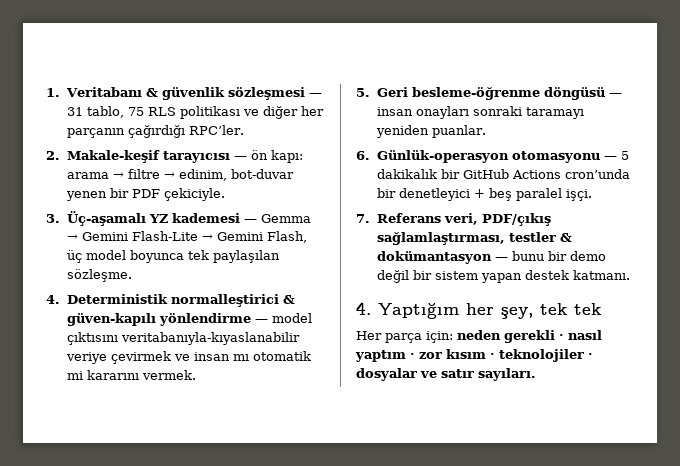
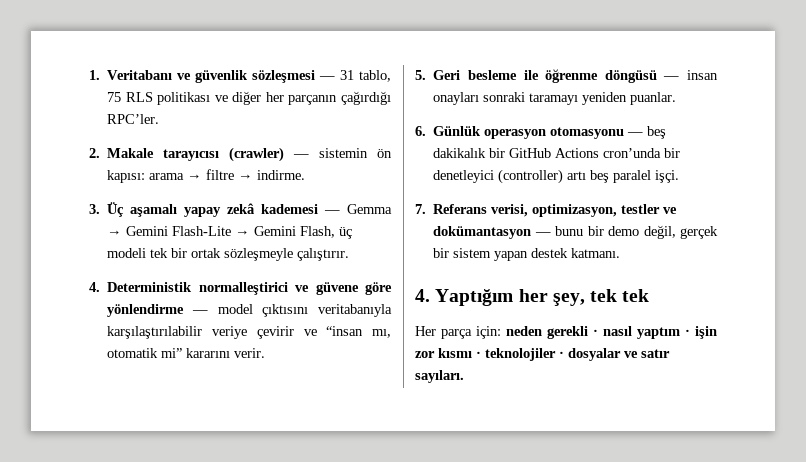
- 1. Veritabanı & güvenlik sözleşmesi — 31 tablo, 75 RLS politikası ve diğer her parçanın çağırdığı RPC’ler.
+ 1. Veritabanı ve güvenlik sözleşmesi — 31 tablo, 75 RLS politikası ve diğer her parçanın çağırdığı RPC’ler.
- 2. Makale-keşif tarayıcısı — ön kapı: arama → filtre → edinim, bot-duvar yenen bir PDF çekiciyle.
- 3. Üç-aşamalı YZ kademesi — Gemma → Gemini Flash-Lite → Gemini Flash, üç model boyunca tek paylaşılan sözleşme.
+ 2. Makale tarayıcısı (crawler) — sistemin ön kapısı: arama → filtre → indirme.
+ 3. Üç aşamalı yapay zekâ kademesi — Gemma → Gemini Flash-Lite → Gemini Flash, üç modeli tek bir ortak sözleşmeyle çalıştırır.
- 4. Deterministik normalleştirici & güven-kapılı yönlendirme — model çıktısını veritabanıyla-kıyaslanabilir veriye çevirmek ve insan mı otomatik mi kararını vermek.
+ 4. Deterministik normalleştirici ve güvene göre yönlendirme — model çıktısını veritabanıyla karşılaştırılabilir veriye çevirir ve “insan mı, otomatik mi” kararını verir.
- 5. Geri besleme-öğrenme döngüsü — insan onayları sonraki taramayı yeniden puanlar.
+ 5. Geri besleme ile öğrenme döngüsü — insan onayları sonraki taramayı yeniden puanlar.
- 6. Günlük-operasyon otomasyonu — 5 dakikalık bir GitHub Actions cron’unda bir denetleyici + beş paralel işçi.
+ 6. Günlük operasyon otomasyonu — beş dakikalık bir GitHub Actions cron’unda bir denetleyici (controller) artı beş paralel işçi.
- 7. Referans veri, PDF/çıkış sağlamlaştırması, testler & dokümantasyon — bunu bir demo değil bir sistem yapan destek katmanı.
+ 7. Referans verisi, optimizasyon, testler ve dokümantasyon — bunu bir demo değil, gerçek bir sistem yapan destek katmanı.
- Her parça için: neden gerekli · nasıl yaptım · zor kısım · teknolojiler · dosyalar ve satır sayıları.
+ Her parça için: neden gerekli · nasıl yaptım · işin zor kısmı · teknolojiler · dosyalar ve satır sayıları.

